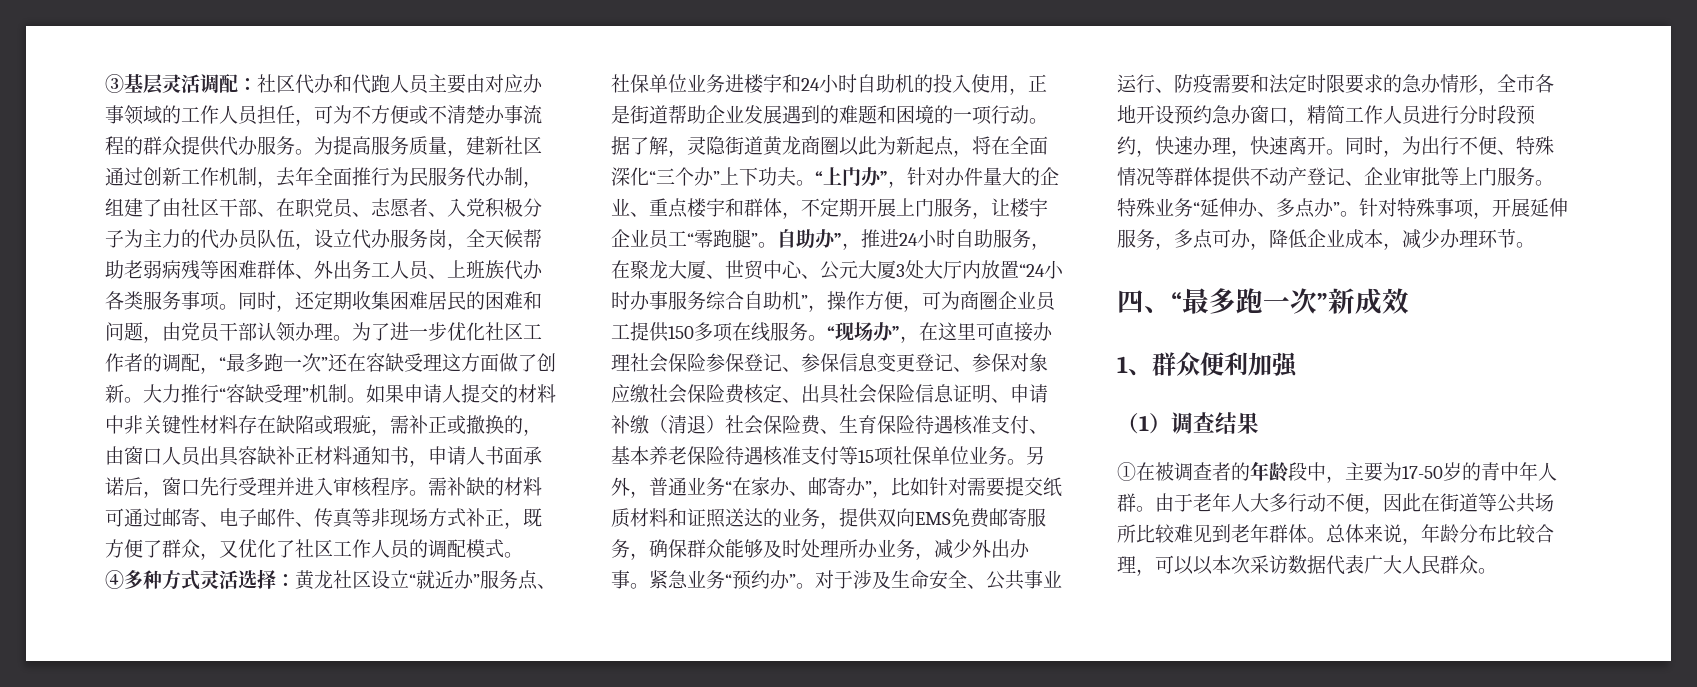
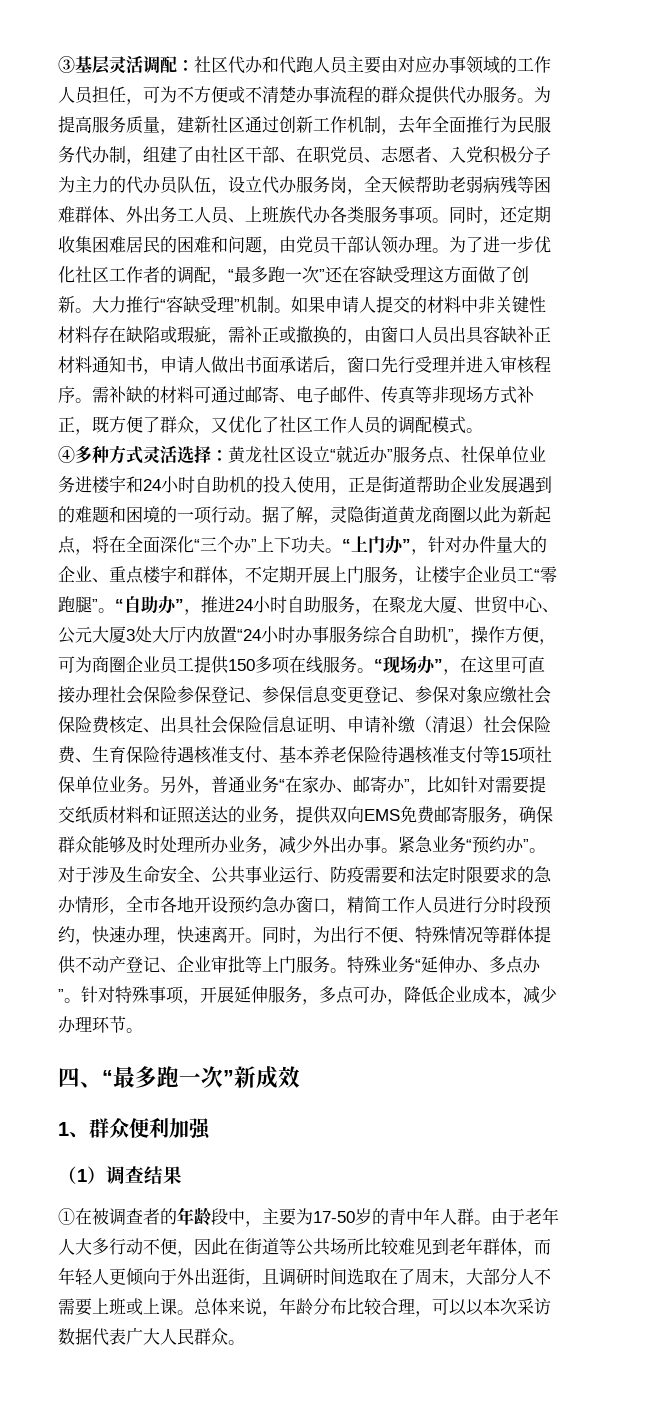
- 如果申请人提交的材料中非关键性材料存在缺陷或瑕疵，需补正或撤换的，由窗口人员出具容缺补正材料通知书，申请人书面承诺后，窗口先行受理并进入审核程序。
+ 如果申请人提交的材料中非关键性材料存在缺陷或瑕疵，需补正或撤换的，由窗口人员出具容缺补正材料通知书，申请人做出书面承诺后，窗口先行受理并进入审核程序。
- 自助办”，推进24小时自助服务，在聚龙大厦、世贸中心、公元大厦3处大厅内放置“24小时办事服务综合自助机”，操作方便，可为商圈企业员工提供150多项在线服务。
+ “自助办”，推进24小时自助服务，在聚龙大厦、世贸中心、公元大厦3处大厅内放置“24小时办事服务综合自助机”，操作方便，可为商圈企业员工提供150多项在线服务。
- 由于老年人大多行动不便，因此在街道等公共场所比较难见到老年群体。
+ 由于老年人大多行动不便，因此在街道等公共场所比较难见到老年群体，而年轻人更倾向于外出逛街，且调研时间选取在了周末，大部分人不需要上班或上课。

